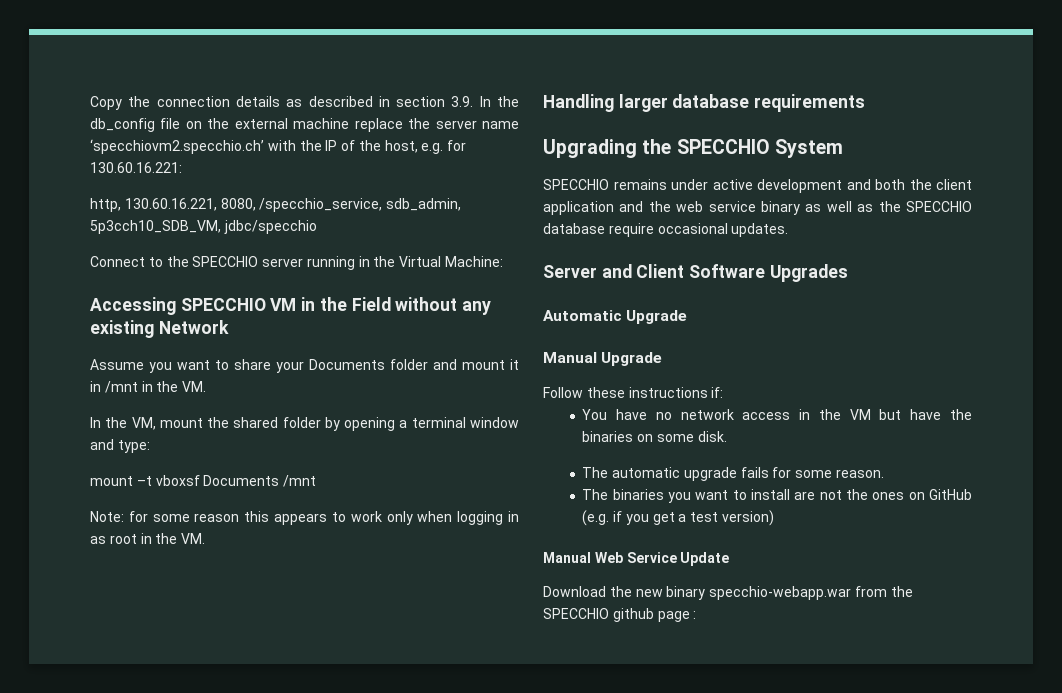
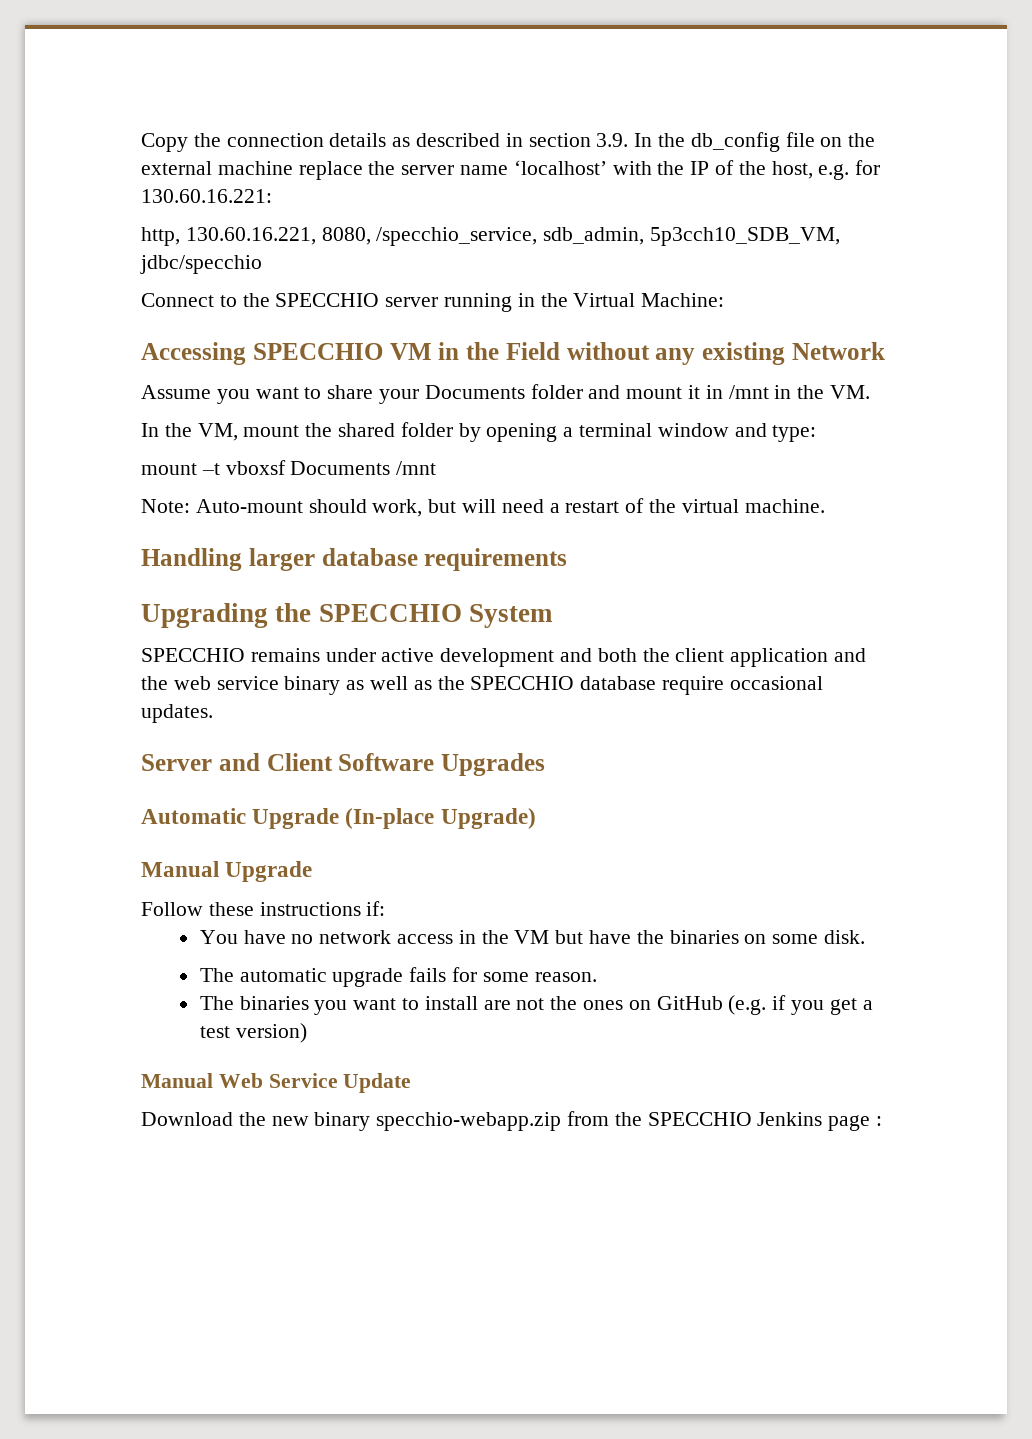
- Copy the connection details as described in section 3.9. In the db_config file on the external machine replace the server name ‘specchiovm2.specchio.ch’ with the IP of the host, e.g. for 130.60.16.221:
+ Copy the connection details as described in section 3.9. In the db_config file on the external machine replace the server name ‘localhost’ with the IP of the host, e.g. for 130.60.16.221:
- Note: for some reason this appears to work only when logging in as root in the VM.
+ Note: Auto-mount should work, but will need a restart of the virtual machine.
- Automatic Upgrade
+ Automatic Upgrade (In-place Upgrade)
- Download the new binary specchio-webapp.war from the SPECCHIO github page :
+ Download the new binary specchio-webapp.zip from the SPECCHIO Jenkins page :

